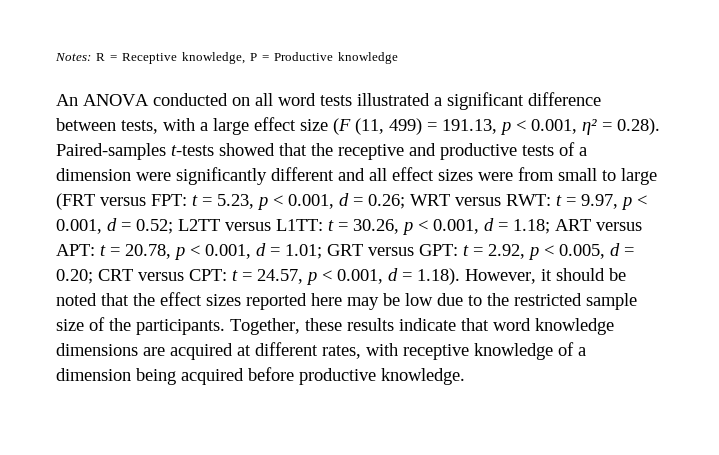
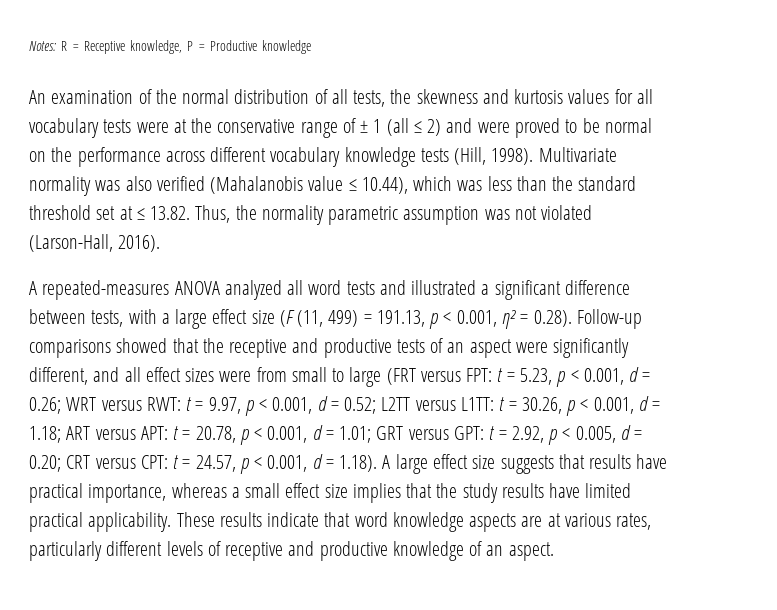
- An ANOVA conducted on all word tests illustrated a significant difference between tests, with a large effect size (F (11, 499) = 191.13, p < 0.001, η² = 0.28). Paired-samples t-tests showed that the receptive and productive tests of a dimension were significantly different and all effect sizes were from small to large (FRT versus FPT:
+ An examination of the normal distribution of all tests, the skewness and kurtosis values for all vocabulary tests were at the conservative range of ± 1 (all ≤ 2) and were proved to be normal on the performance across different vocabulary knowledge tests (Hill, 1998). Multivariate normality was also verified (Mahalanobis value ≤ 10.44), which was less than the standard threshold set at ≤ 13.82. Thus, the normality parametric assumption was not violated (Larson-Hall, 2016).
+ A repeated-measures ANOVA analyzed all word tests and illustrated a significant difference between tests, with a large effect size (F (11, 499) = 191.13, p < 0.001, η² = 0.28). Follow-up comparisons showed that the receptive and productive tests of an aspect were significantly different, and all effect sizes were from small to large (FRT versus FPT:
- t = 24.57, p < 0.001, d = 1.18). However, it should be noted that the effect sizes reported here may be low due to the restricted sample size of the participants. Together, these results indicate that word knowledge dimensions are acquired at different rates, with receptive knowledge of a dimension being acquired before productive knowledge.
+ t = 24.57, p < 0.001, d = 1.18). A large effect size suggests that results have practical importance, whereas a small effect size implies that the study results have limited practical applicability. These results indicate that word knowledge aspects are at various rates, particularly different levels of receptive and productive knowledge of an aspect.

